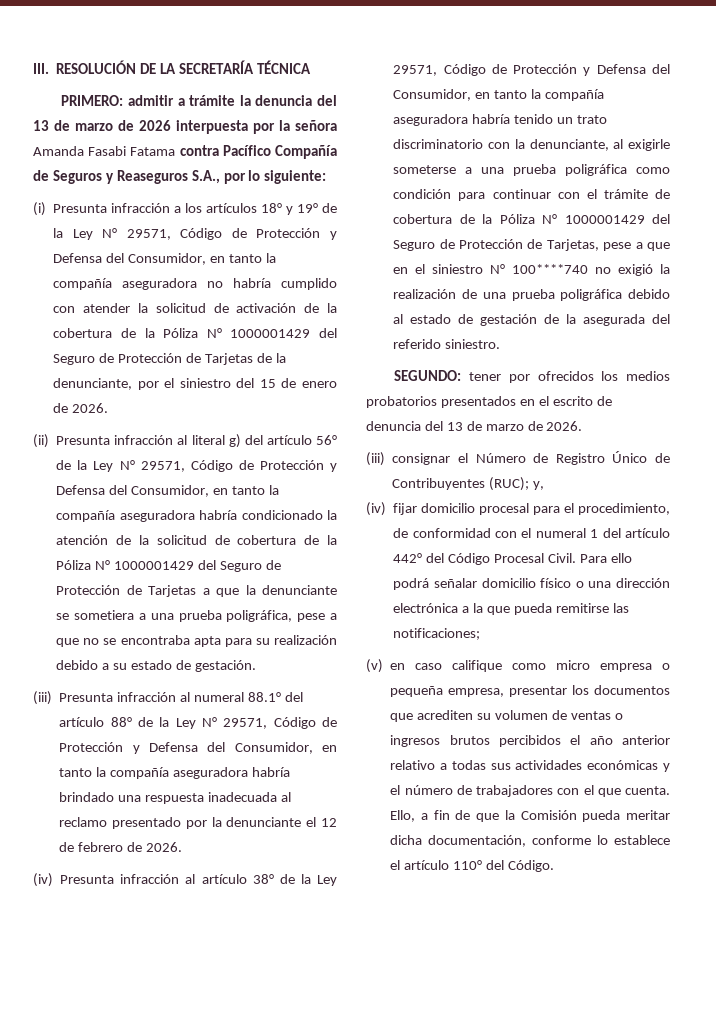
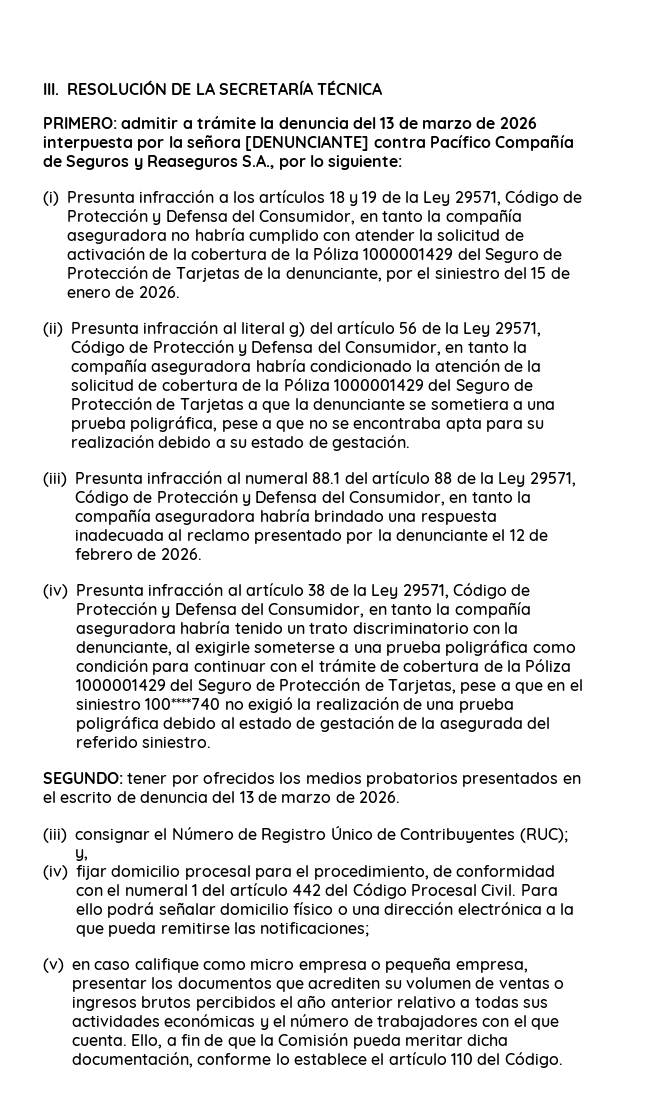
- PRIMERO: admitir a trámite la denuncia del 13 de marzo de 2026 interpuesta por la señora Amanda Fasabi Fatama contra Pacífico Compañía de Seguros y Reaseguros S.A., por lo siguiente:
+ PRIMERO: admitir a trámite la denuncia del 13 de marzo de 2026 interpuesta por la señora [DENUNCIANTE] contra Pacífico Compañía de Seguros y Reaseguros S.A., por lo siguiente:
- (i) Presunta infracción a los artículos 18° y 19° de la Ley N° 29571, Código de Protección y Defensa del Consumidor, en tanto la compañía aseguradora no habría cumplido con atender la solicitud de activación de la cobertura de la Póliza N° 1000001429 del Seguro de Protección de Tarjetas de la denunciante, por el siniestro del 15 de enero de 2026.
+ (i) Presunta infracción a los artículos 18 y 19 de la Ley 29571, Código de Protección y Defensa del Consumidor, en tanto la compañía aseguradora no habría cumplido con atender la solicitud de activación de la cobertura de la Póliza 1000001429 del Seguro de Protección de Tarjetas de la denunciante, por el siniestro del 15 de enero de 2026.
- (ii) Presunta infracción al literal g) del artículo 56° de la Ley N° 29571, Código de Protección y Defensa del Consumidor, en tanto la compañía aseguradora habría condicionado la atención de la solicitud de cobertura de la Póliza N° 1000001429 del Seguro de Protección de Tarjetas a que la denunciante se sometiera a una prueba poligráfica, pese a que no se encontraba apta para su realización debido a su estado de gestación.
+ (ii) Presunta infracción al literal g) del artículo 56 de la Ley 29571, Código de Protección y Defensa del Consumidor, en tanto la compañía aseguradora habría condicionado la atención de la solicitud de cobertura de la Póliza 1000001429 del Seguro de Protección de Tarjetas a que la denunciante se sometiera a una prueba poligráfica, pese a que no se encontraba apta para su realización debido a su estado de gestación.
- (iii) Presunta infracción al numeral 88.1° del artículo 88° de la Ley N° 29571, Código de Protección y Defensa del Consumidor, en tanto la compañía aseguradora habría brindado una respuesta inadecuada al reclamo presentado por la denunciante el 12 de febrero de 2026.
+ (iii) Presunta infracción al numeral 88.1 del artículo 88 de la Ley 29571, Código de Protección y Defensa del Consumidor, en tanto la compañía aseguradora habría brindado una respuesta inadecuada al reclamo presentado por la denunciante el 12 de febrero de 2026.
- (iv) Presunta infracción al artículo 38° de la Ley 29571, Código de Protección y Defensa del Consumidor, en tanto la compañía aseguradora habría tenido un trato discriminatorio con la denunciante, al exigirle someterse a una prueba poligráfica como condición para continuar con el trámite de cobertura de la Póliza N° 1000001429 del Seguro de Protección de Tarjetas, pese a que en el siniestro N° 100****740 no exigió la realización de una prueba poligráfica debido al estado de gestación de la asegurada del referido siniestro.
+ (iv) Presunta infracción al artículo 38 de la Ley 29571, Código de Protección y Defensa del Consumidor, en tanto la compañía aseguradora habría tenido un trato discriminatorio con la denunciante, al exigirle someterse a una prueba poligráfica como condición para continuar con el trámite de cobertura de la Póliza 1000001429 del Seguro de Protección de Tarjetas, pese a que en el siniestro 100****740 no exigió la realización de una prueba poligráfica debido al estado de gestación de la asegurada del referido siniestro.
- (iv) fijar domicilio procesal para el procedimiento, de conformidad con el numeral 1 del artículo 442° del Código Procesal Civil.
+ (iv) fijar domicilio procesal para el procedimiento, de conformidad con el numeral 1 del artículo 442 del Código Procesal Civil.
- Ello, a fin de que la Comisión pueda meritar dicha documentación, conforme lo establece el artículo 110° del Código.
+ Ello, a fin de que la Comisión pueda meritar dicha documentación, conforme lo establece el artículo 110 del Código.

